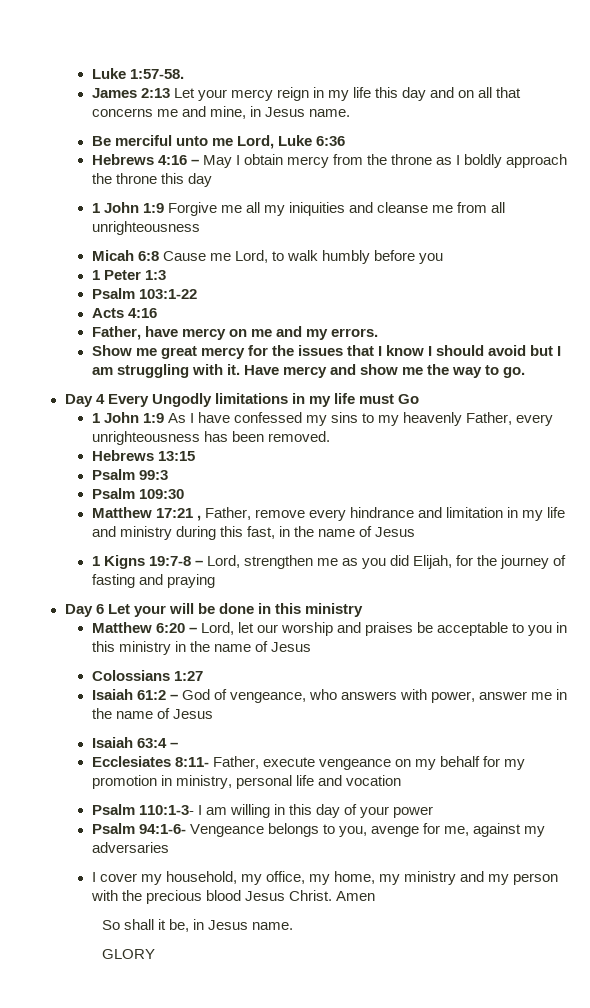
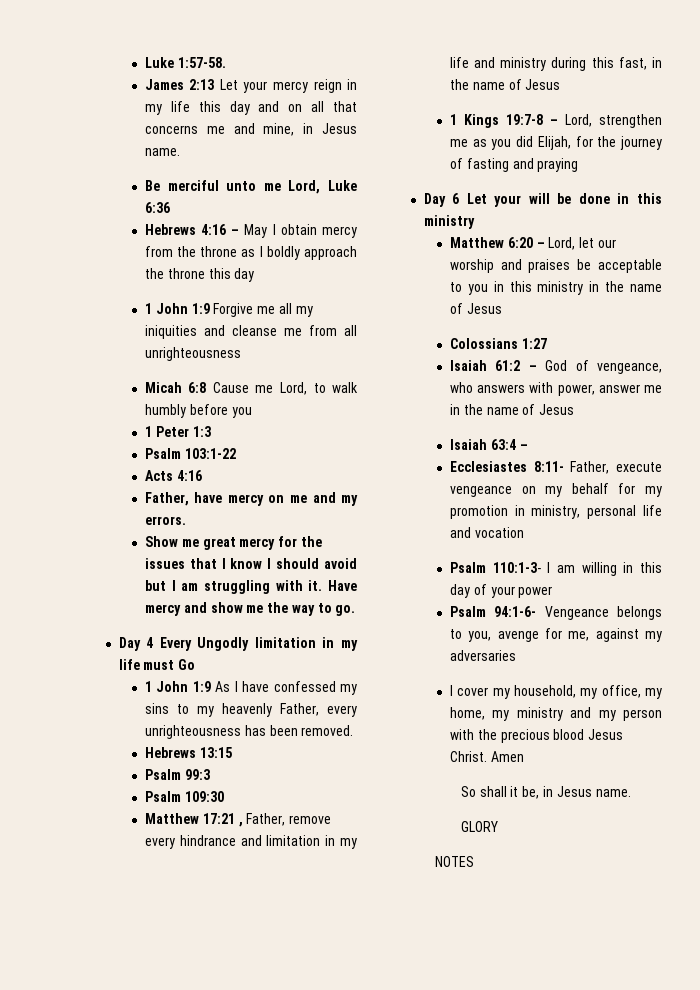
- Day 4 Every Ungodly limitations in my life must Go
+ Day 4 Every Ungodly limitation in my life must Go
- 1 Kigns 19:7-8 – Lord, strengthen me as you did Elijah, for the journey of fasting and praying
+ 1 Kings 19:7-8 – Lord, strengthen me as you did Elijah, for the journey of fasting and praying
- Ecclesiates 8:11- Father, execute vengeance on my behalf for my promotion in ministry, personal life and vocation
+ Ecclesiastes 8:11- Father, execute vengeance on my behalf for my promotion in ministry, personal life and vocation
+ NOTES

